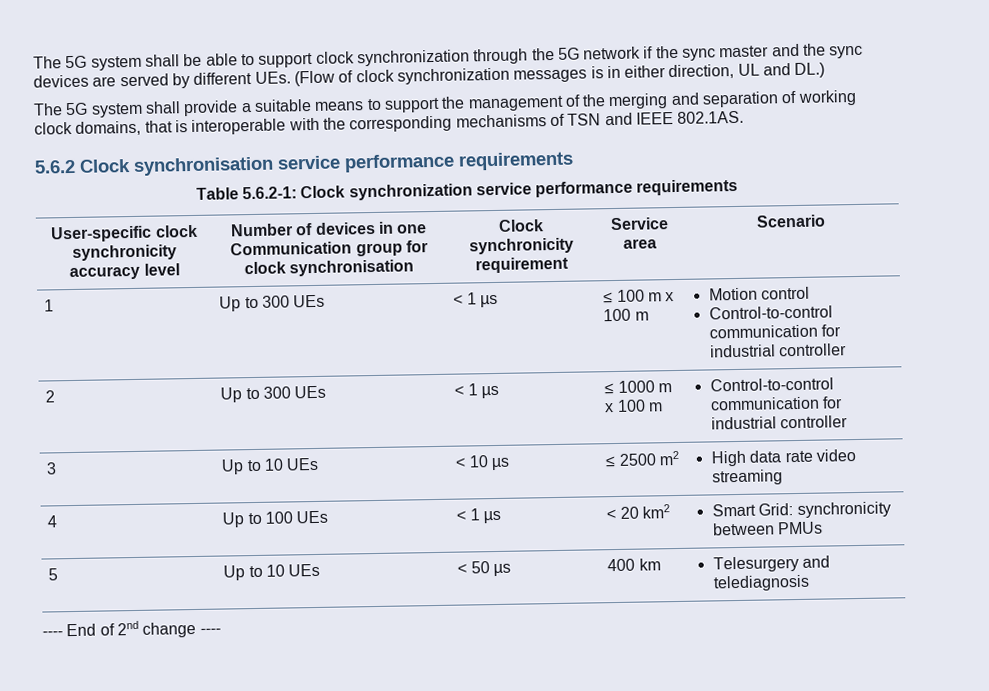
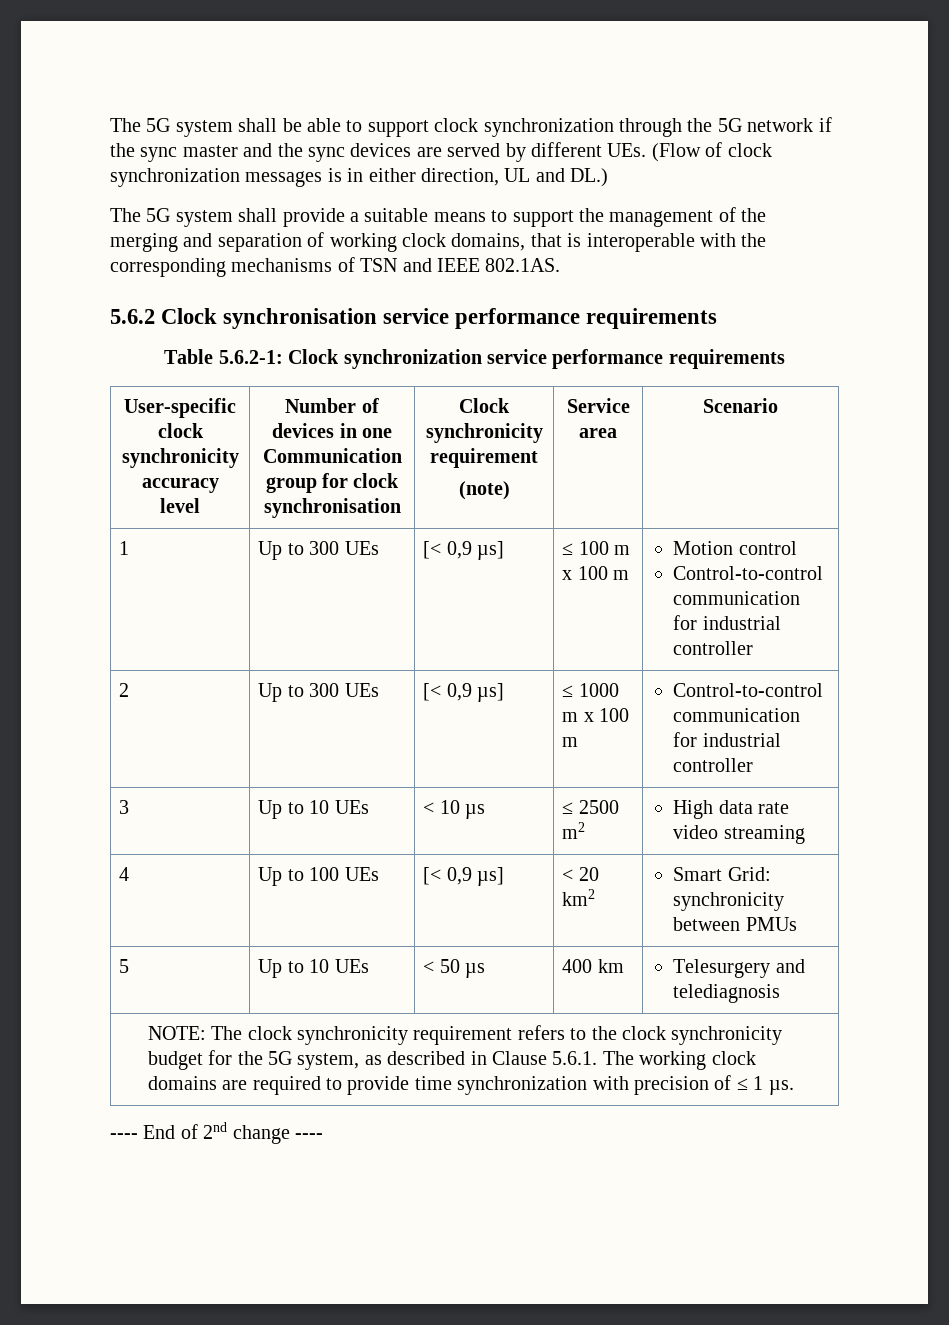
- User-specific clock synchronicity accuracy level | Number of devices in one Communication group for clock synchronisation | Clock synchronicity requirement | Service area | Scenario
+ User-specific clock synchronicity accuracy level | Number of devices in one Communication group for clock synchronisation | Clock synchronicity requirement
+ (note) | Service area | Scenario
- 1 | Up to 300 UEs | < 1 µs | ≤ 100 m x 100 m | Motion control
+ 1 | Up to 300 UEs | [< 0,9 µs] | ≤ 100 m x 100 m | Motion control
- 2 | Up to 300 UEs | < 1 µs | ≤ 1000 m x 100 m | Control-to-control communication for industrial controller
+ 2 | Up to 300 UEs | [< 0,9 µs] | ≤ 1000 m x 100 m | Control-to-control communication for industrial controller
- 4 | Up to 100 UEs | < 1 µs | < 20 km2 | Smart Grid: synchronicity between PMUs
+ 4 | Up to 100 UEs | [< 0,9 µs] | < 20 km2 | Smart Grid: synchronicity between PMUs
+ NOTE: The clock synchronicity requirement refers to the clock synchronicity budget for the 5G system, as described in Clause 5.6.1. The working clock domains are required to provide time synchronization with precision of ≤ 1 µs.

